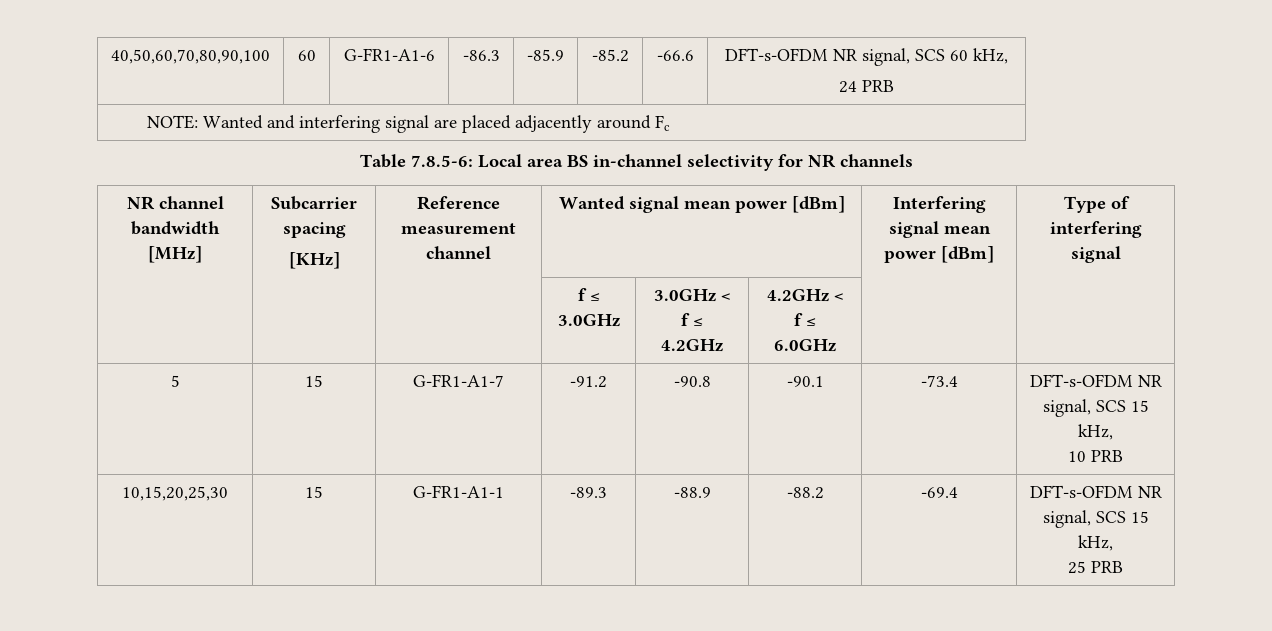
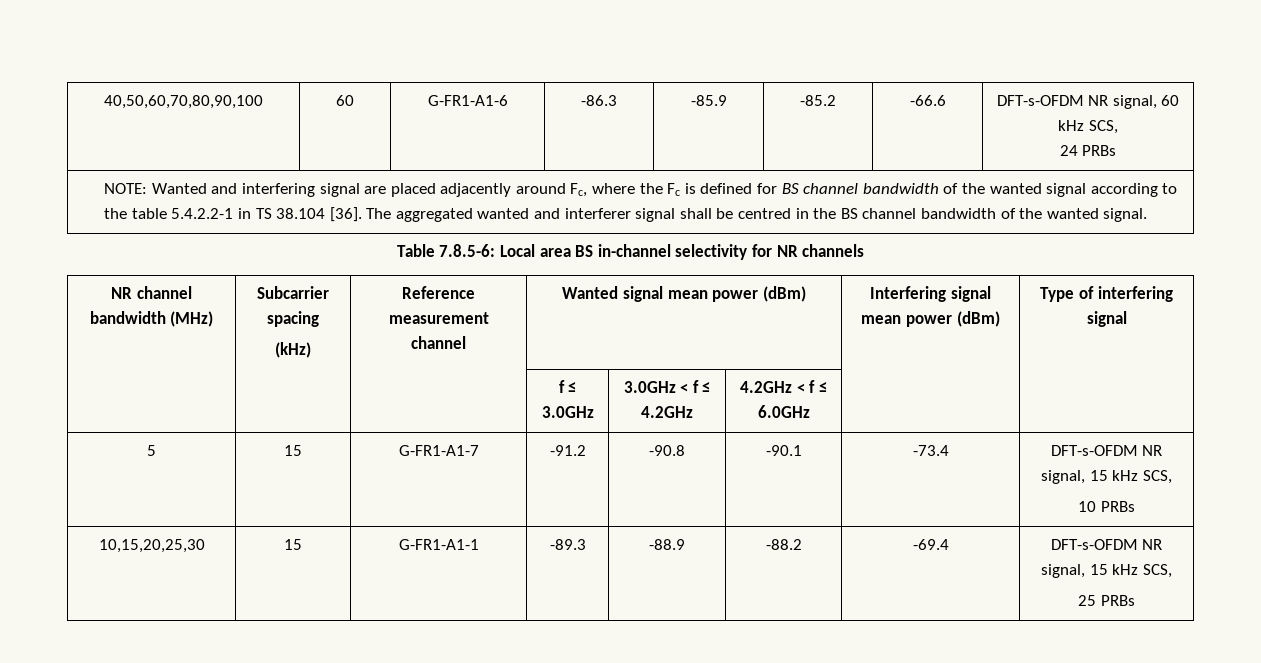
- 40,50,60,70,80,90,100 | 60 | G-FR1-A1-6 | -86.3 | -85.9 | -85.2 | -66.6 | DFT-s-OFDM NR signal, SCS 60 kHz,
- 24 PRB
+ 40,50,60,70,80,90,100 | 60 | G-FR1-A1-6 | -86.3 | -85.9 | -85.2 | -66.6 | DFT-s-OFDM NR signal, 60 kHz SCS,
+ 24 PRBs
- NOTE: Wanted and interfering signal are placed adjacently around Fc
+ NOTE: Wanted and interfering signal are placed adjacently around Fc, where the Fc is defined for BS channel bandwidth of the wanted signal according to the table 5.4.2.2-1 in TS 38.104 [36]. The aggregated wanted and interferer signal shall be centred in the BS channel bandwidth of the wanted signal.
- NR channel bandwidth [MHz] | Subcarrier spacing
- [KHz] | Reference measurement channel | Wanted signal mean power [dBm] | Interfering signal mean power [dBm] | Type of interfering signal
+ NR channel bandwidth (MHz) | Subcarrier spacing
+ (kHz) | Reference measurement channel | Wanted signal mean power (dBm) | Interfering signal mean power (dBm) | Type of interfering signal
- 5 | 15 | G-FR1-A1-7 | -91.2 | -90.8 | -90.1 | -73.4 | DFT-s-OFDM NR signal, SCS 15 kHz,
- 10 PRB
+ 5 | 15 | G-FR1-A1-7 | -91.2 | -90.8 | -90.1 | -73.4 | DFT-s-OFDM NR signal, 15 kHz SCS,
+ 10 PRBs
- 10,15,20,25,30 | 15 | G-FR1-A1-1 | -89.3 | -88.9 | -88.2 | -69.4 | DFT-s-OFDM NR signal, SCS 15 kHz,
- 25 PRB
+ 10,15,20,25,30 | 15 | G-FR1-A1-1 | -89.3 | -88.9 | -88.2 | -69.4 | DFT-s-OFDM NR signal, 15 kHz SCS,
+ 25 PRBs

